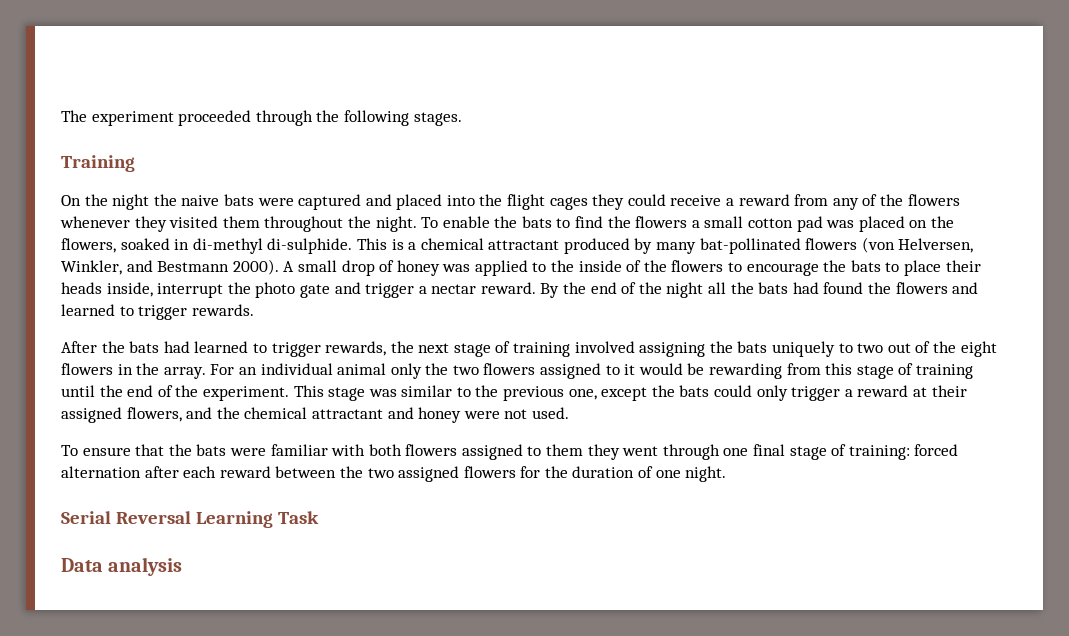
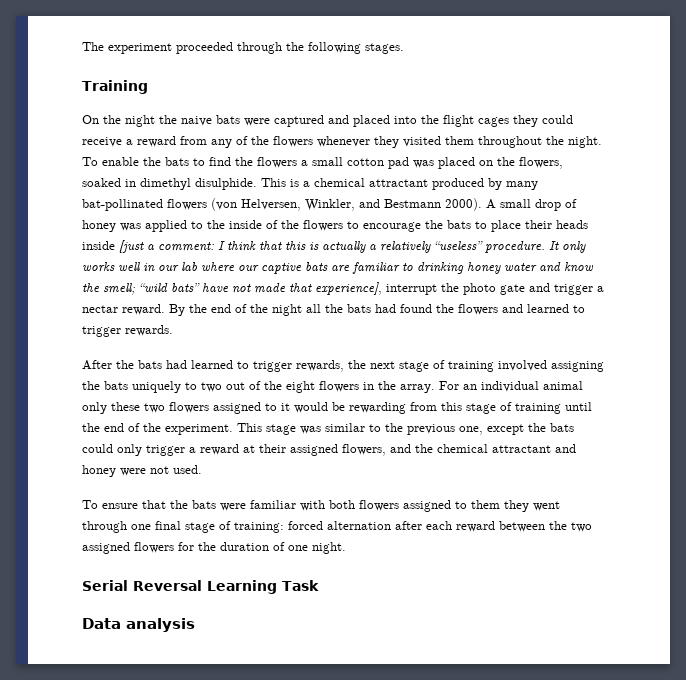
- To enable the bats to find the flowers a small cotton pad was placed on the flowers, soaked in di-methyl di-sulphide.
+ To enable the bats to find the flowers a small cotton pad was placed on the flowers, soaked in dimethyl disulphide.
- A small drop of honey was applied to the inside of the flowers to encourage the bats to place their heads inside, interrupt the photo gate and trigger a nectar reward.
+ A small drop of honey was applied to the inside of the flowers to encourage the bats to place their heads inside [just a comment: I think that this is actually a relatively “useless” procedure. It only works well in our lab where our captive bats are familiar to drinking honey water and know the smell; “wild bats” have not made that experience], interrupt the photo gate and trigger a nectar reward.
- For an individual animal only the two flowers assigned to it would be rewarding from this stage of training until the end of the experiment.
+ For an individual animal only these two flowers assigned to it would be rewarding from this stage of training until the end of the experiment.

